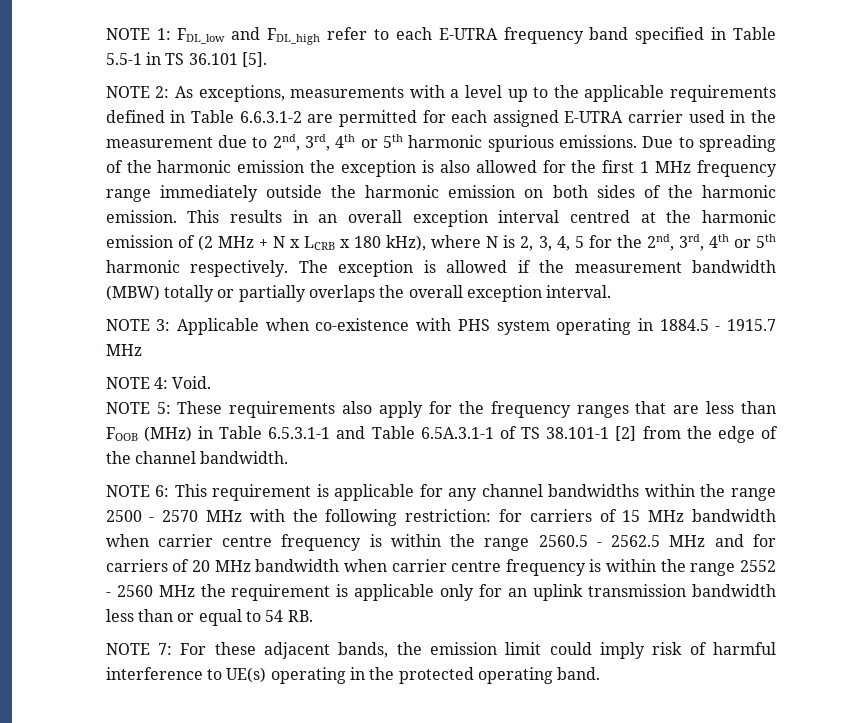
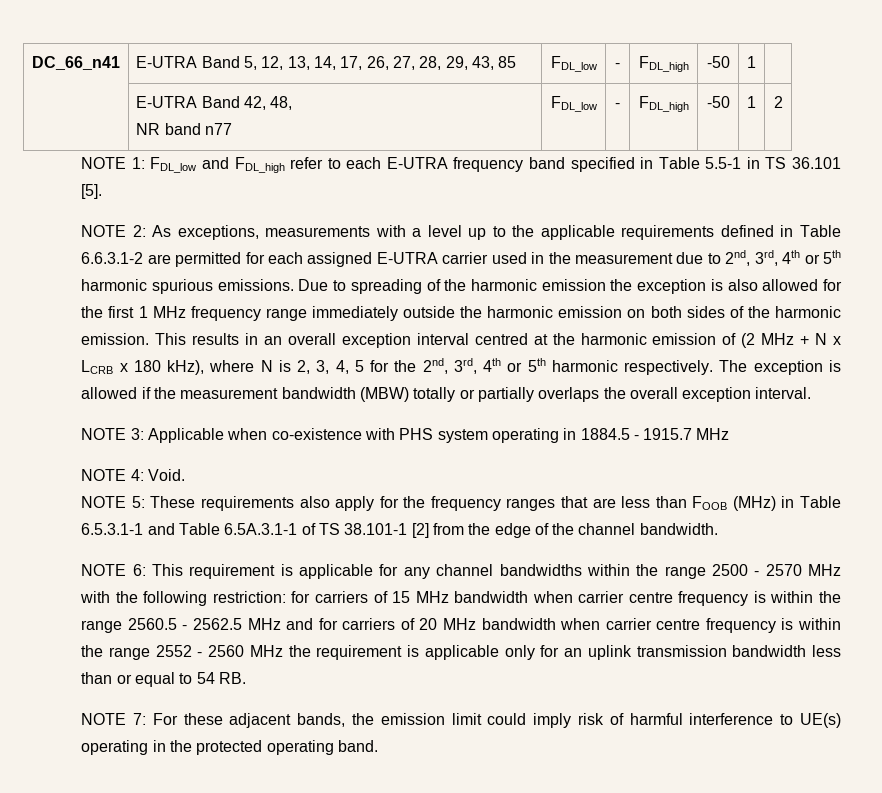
+ DC_66_n41 | E-UTRA Band 5, 12, 13, 14, 17, 26, 27, 28, 29, 43, 85 | FDL_low | - | FDL_high | -50 | 1 |
+ | E-UTRA Band 42, 48,
+ NR band n77 | FDL_low | - | FDL_high | -50 | 1 | 2

